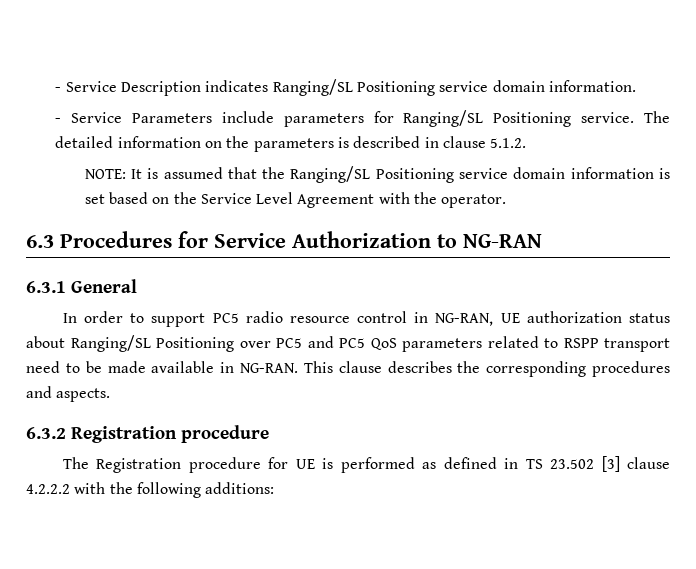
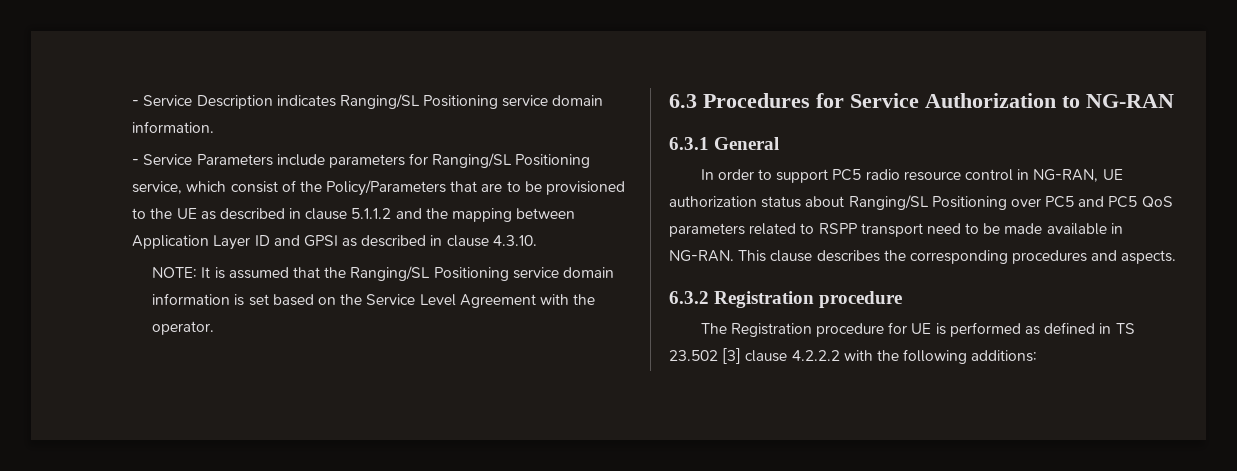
- - Service Parameters include parameters for Ranging/SL Positioning service. The detailed information on the parameters is described in clause 5.1.2.
+ - Service Parameters include parameters for Ranging/SL Positioning service, which consist of the Policy/Parameters that are to be provisioned to the UE as described in clause 5.1.1.2 and the mapping between Application Layer ID and GPSI as described in clause 4.3.10.

